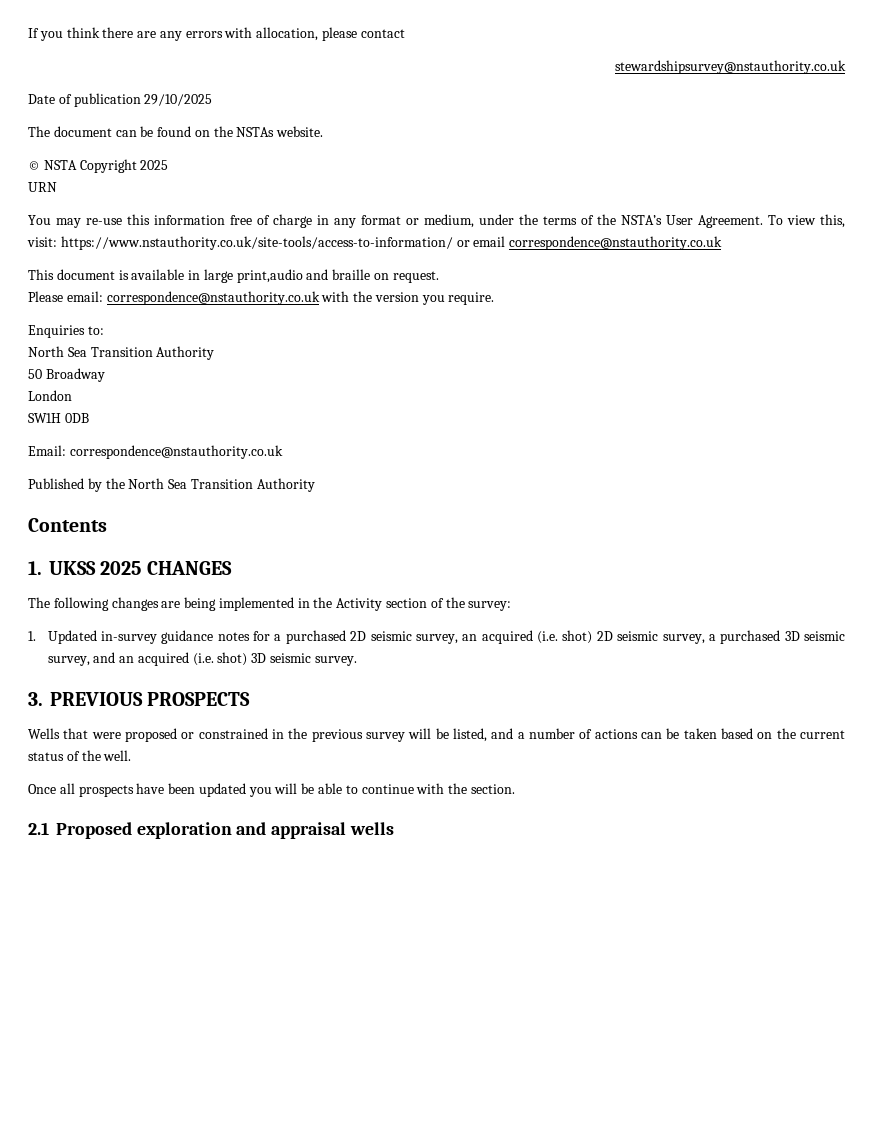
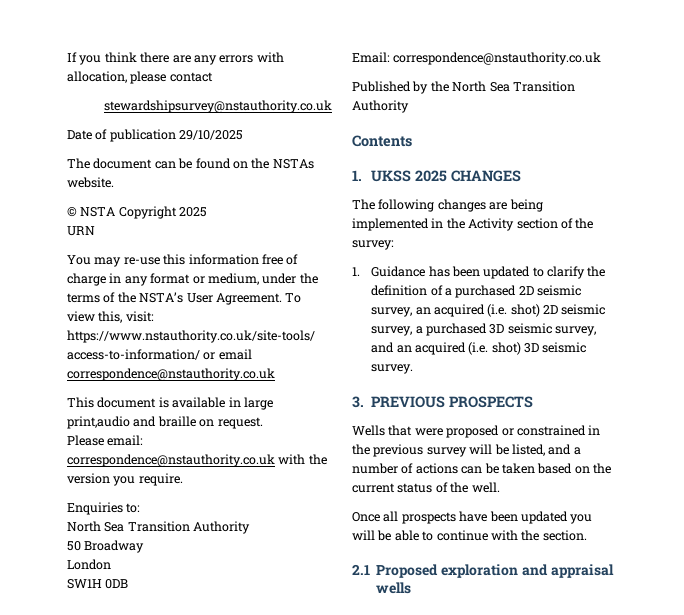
- 1. Updated in-survey guidance notes for a purchased 2D seismic survey, an acquired (i.e. shot) 2D seismic survey, a purchased 3D seismic survey, and an acquired (i.e. shot) 3D seismic survey.
+ 1. Guidance has been updated to clarify the definition of a purchased 2D seismic survey, an acquired (i.e. shot) 2D seismic survey, a purchased 3D seismic survey, and an acquired (i.e. shot) 3D seismic survey.

